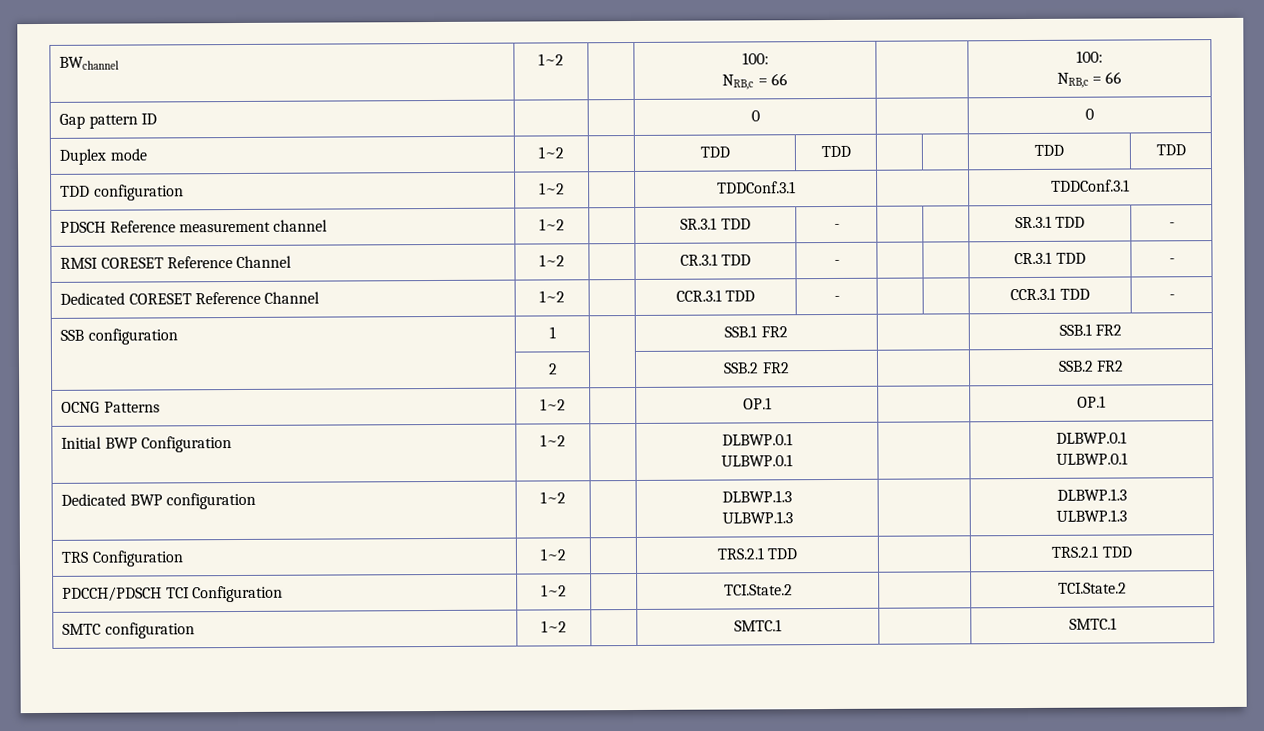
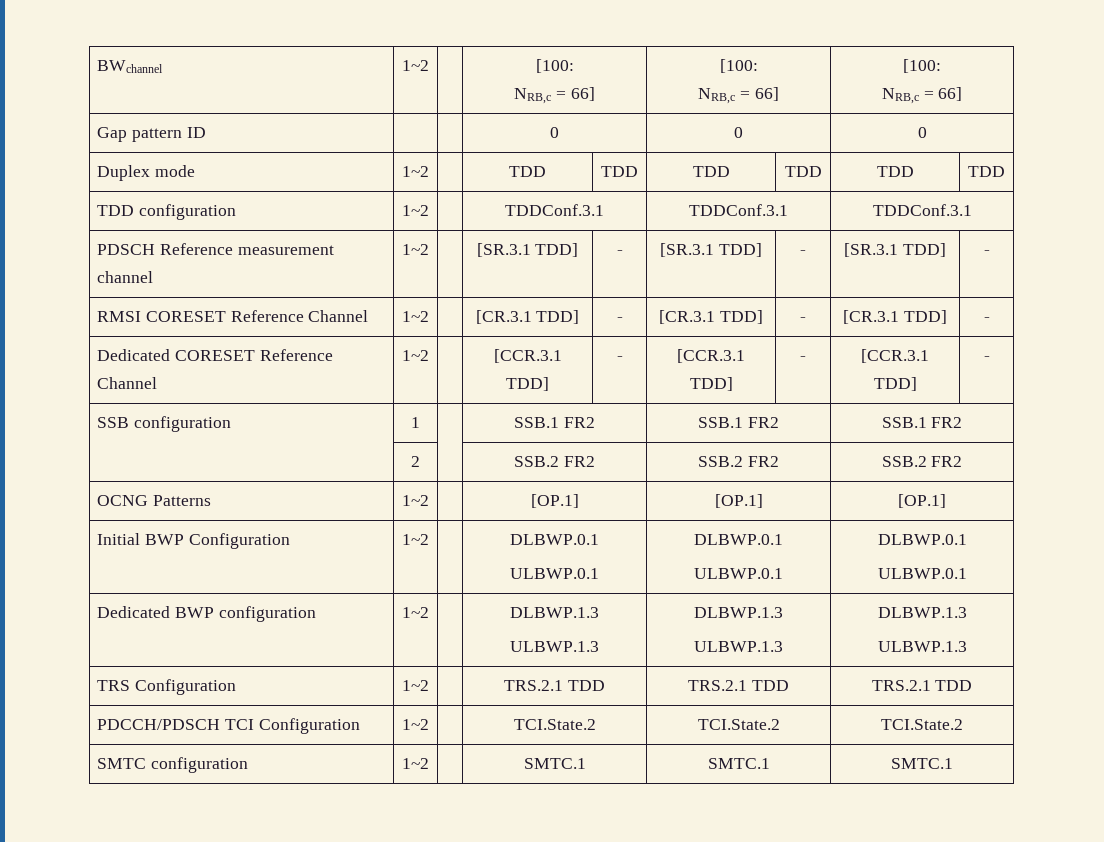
- BWchannel | 1~2 | | 100:
- NRB,c = 66 | | 100:
- NRB,c = 66
+ BWchannel | 1~2 | | [100:
+ NRB,c = 66] | [100:
+ NRB,c = 66] | [100:
+ NRB,c = 66]
- Gap pattern ID | | | 0 | | 0
+ Gap pattern ID | | | 0 | 0 | 0
- Duplex mode | 1~2 | | TDD | TDD | | | TDD | TDD
+ Duplex mode | 1~2 | | TDD | TDD | TDD | TDD | TDD | TDD
- TDD configuration | 1~2 | | TDDConf.3.1 | | TDDConf.3.1
+ TDD configuration | 1~2 | | TDDConf.3.1 | TDDConf.3.1 | TDDConf.3.1
- PDSCH Reference measurement channel | 1~2 | | SR.3.1 TDD | - | | | SR.3.1 TDD | -
+ PDSCH Reference measurement channel | 1~2 | | [SR.3.1 TDD] | - | [SR.3.1 TDD] | - | [SR.3.1 TDD] | -
- RMSI CORESET Reference Channel | 1~2 | | CR.3.1 TDD | - | | | CR.3.1 TDD | -
+ RMSI CORESET Reference Channel | 1~2 | | [CR.3.1 TDD] | - | [CR.3.1 TDD] | - | [CR.3.1 TDD] | -
- Dedicated CORESET Reference Channel | 1~2 | | CCR.3.1 TDD | - | | | CCR.3.1 TDD | -
+ Dedicated CORESET Reference Channel | 1~2 | | [CCR.3.1 TDD] | - | [CCR.3.1 TDD] | - | [CCR.3.1 TDD] | -
- SSB configuration | 1 | | SSB.1 FR2 | | SSB.1 FR2
+ SSB configuration | 1 | | SSB.1 FR2 | SSB.1 FR2 | SSB.1 FR2
- | 2 | | SSB.2 FR2 | | SSB.2 FR2
+ | 2 | | SSB.2 FR2 | SSB.2 FR2 | SSB.2 FR2
- OCNG Patterns | 1~2 | | OP.1 | | OP.1
+ OCNG Patterns | 1~2 | | [OP.1] | [OP.1] | [OP.1]
  Initial BWP Configuration | 1~2 | | DLBWP.0.1
- ULBWP.0.1 | | DLBWP.0.1
+ ULBWP.0.1 | DLBWP.0.1
+ ULBWP.0.1 | DLBWP.0.1
  Dedicated BWP configuration | 1~2 | | DLBWP.1.3
- ULBWP.1.3 | | DLBWP.1.3
+ ULBWP.1.3 | DLBWP.1.3
+ ULBWP.1.3 | DLBWP.1.3
- TRS Configuration | 1~2 | | TRS.2.1 TDD | | TRS.2.1 TDD
+ TRS Configuration | 1~2 | | TRS.2.1 TDD | TRS.2.1 TDD | TRS.2.1 TDD
- PDCCH/PDSCH TCI Configuration | 1~2 | | TCI.State.2 | | TCI.State.2
+ PDCCH/PDSCH TCI Configuration | 1~2 | | TCI.State.2 | TCI.State.2 | TCI.State.2
- SMTC configuration | 1~2 | | SMTC.1 | | SMTC.1
+ SMTC configuration | 1~2 | | SMTC.1 | SMTC.1 | SMTC.1

